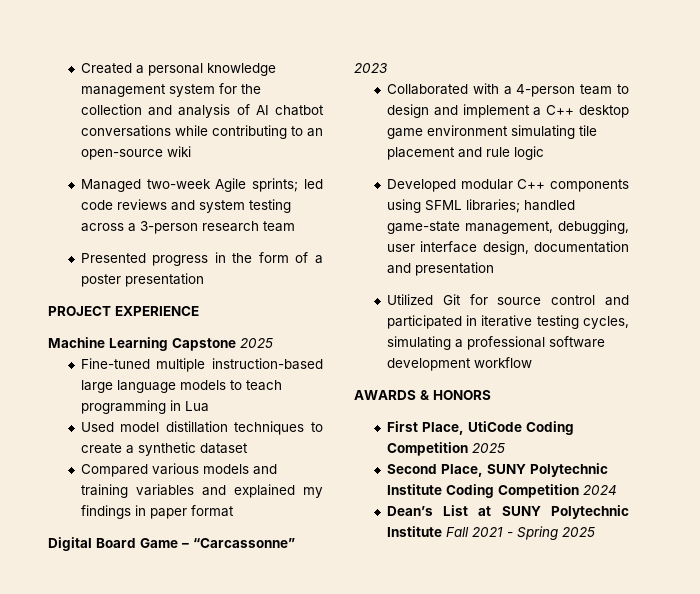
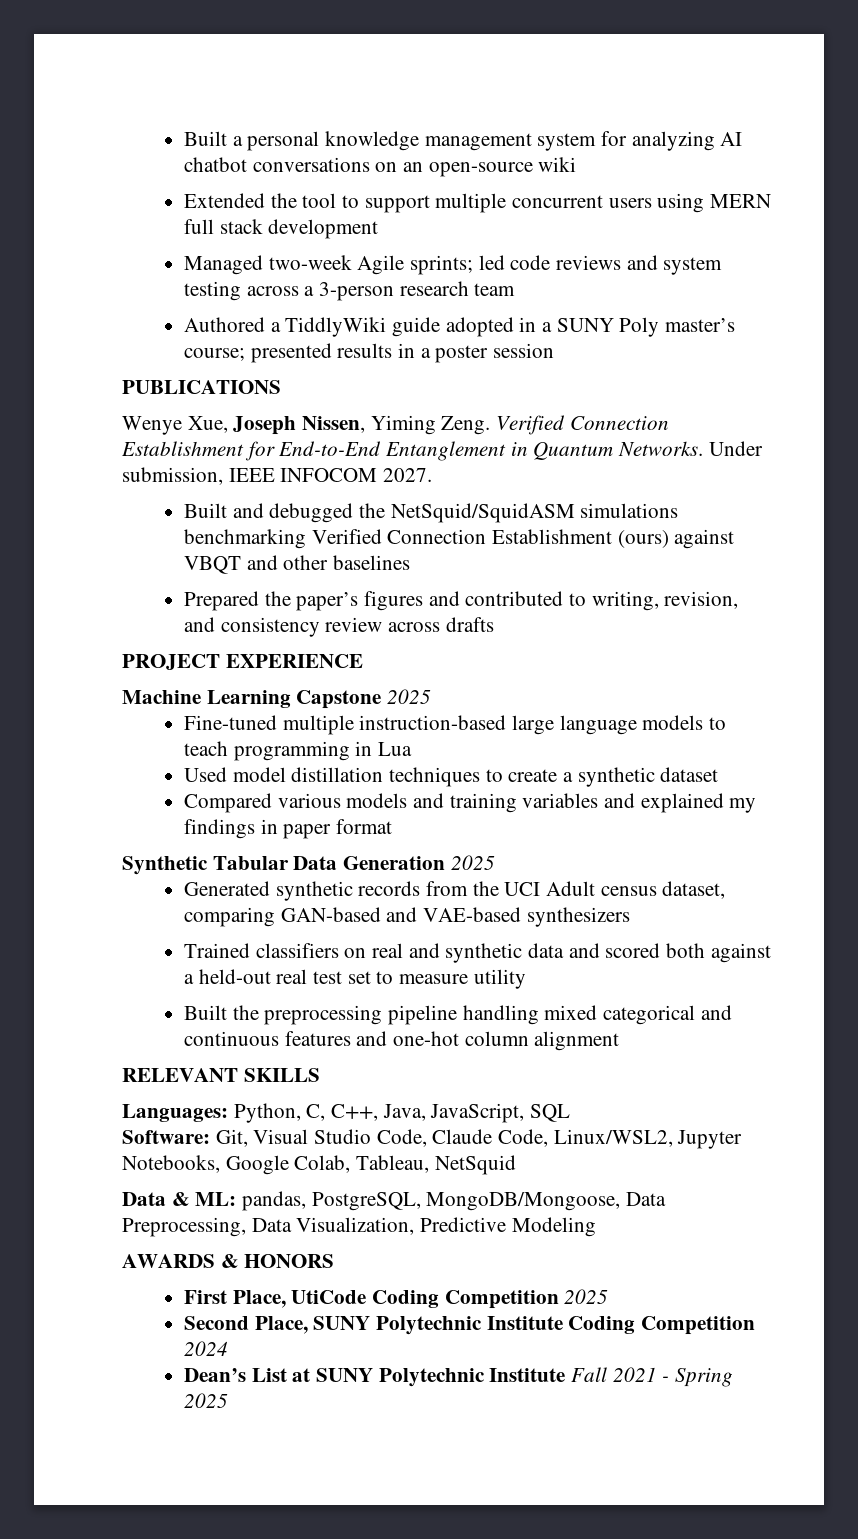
- Created a personal knowledge management system for the collection and analysis of AI chatbot conversations while contributing to an open-source wiki
+ Built a personal knowledge management system for analyzing AI chatbot conversations on an open-source wiki
+ Extended the tool to support multiple concurrent users using MERN full stack development
- Presented progress in the form of a poster presentation
+ Authored a TiddlyWiki guide adopted in a SUNY Poly master’s course; presented results in a poster session
+ PUBLICATIONS
+ Wenye Xue, Joseph Nissen, Yiming Zeng. Verified Connection Establishment for End-to-End Entanglement in Quantum Networks. Under submission, IEEE INFOCOM 2027.
+ Built and debugged the NetSquid/SquidASM simulations benchmarking Verified Connection Establishment (ours) against VBQT and other baselines
+ Prepared the paper’s figures and contributed to writing, revision, and consistency review across drafts
- Digital Board Game – “Carcassonne” 2023
- Collaborated with a 4-person team to design and implement a C++ desktop game environment simulating tile placement and rule logic
- Developed modular C++ components using SFML libraries; handled game-state management, debugging, user interface design, documentation and presentation
- Utilized Git for source control and participated in iterative testing cycles, simulating a professional software development workflow
+ Synthetic Tabular Data Generation 2025
+ Generated synthetic records from the UCI Adult census dataset, comparing GAN-based and VAE-based synthesizers
+ Trained classifiers on real and synthetic data and scored both against a held-out real test set to measure utility
+ Built the preprocessing pipeline handling mixed categorical and continuous features and one-hot column alignment
+ RELEVANT SKILLS
+ Languages: Python, C, C++, Java, JavaScript, SQL
+ Software: Git, Visual Studio Code, Claude Code, Linux/WSL2, Jupyter Notebooks, Google Colab, Tableau, NetSquid
+ Data & ML: pandas, PostgreSQL, MongoDB/Mongoose, Data Preprocessing, Data Visualization, Predictive Modeling

